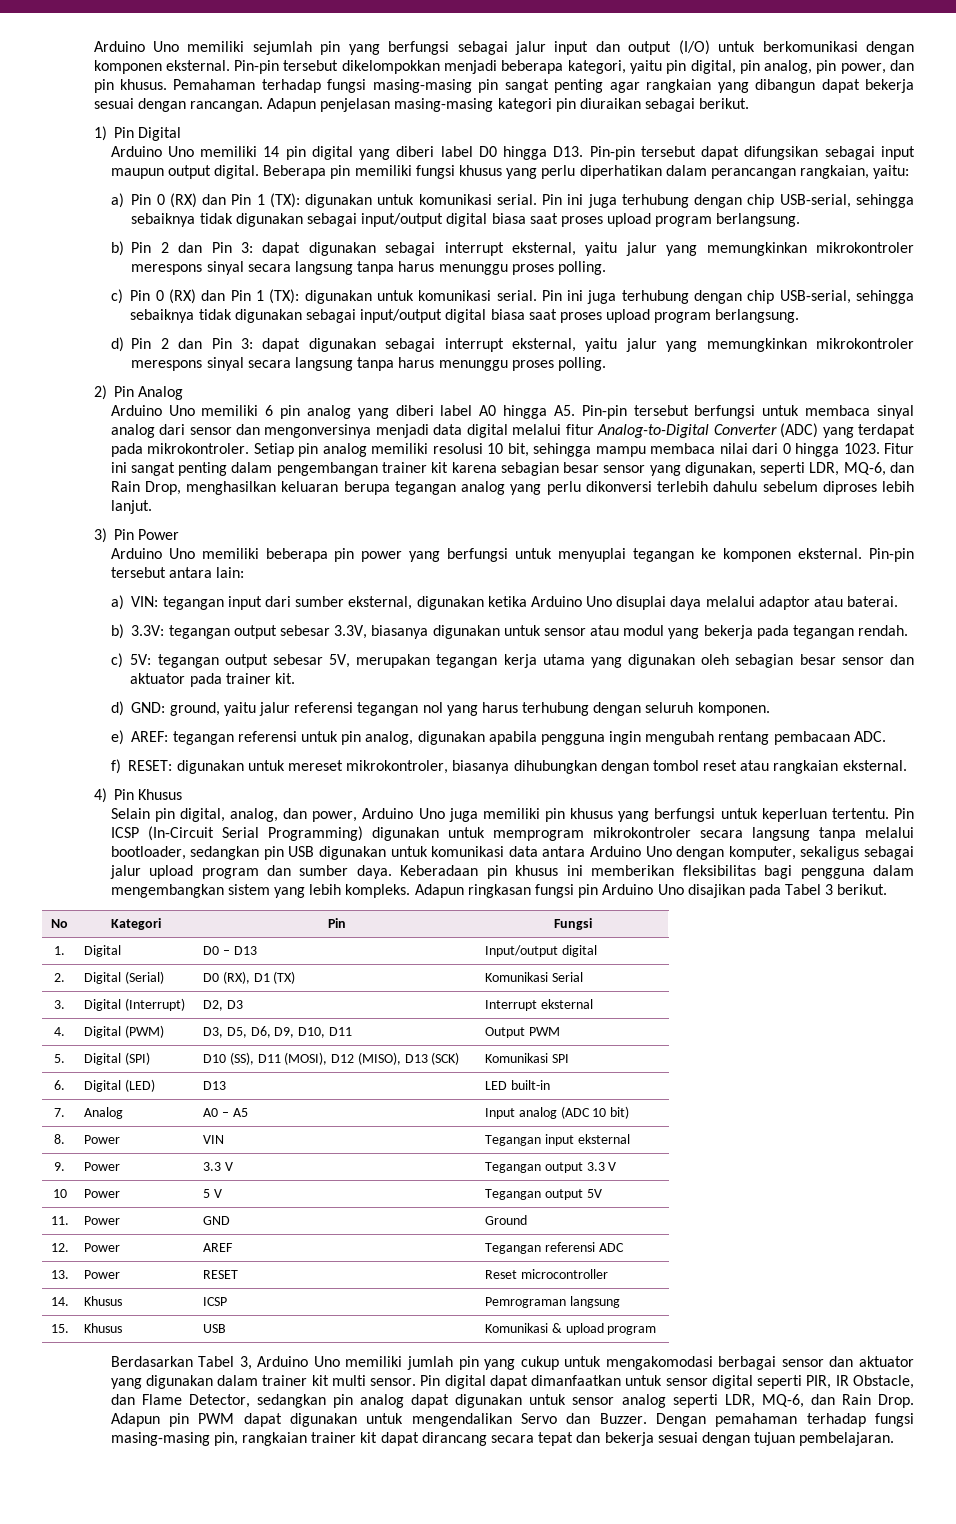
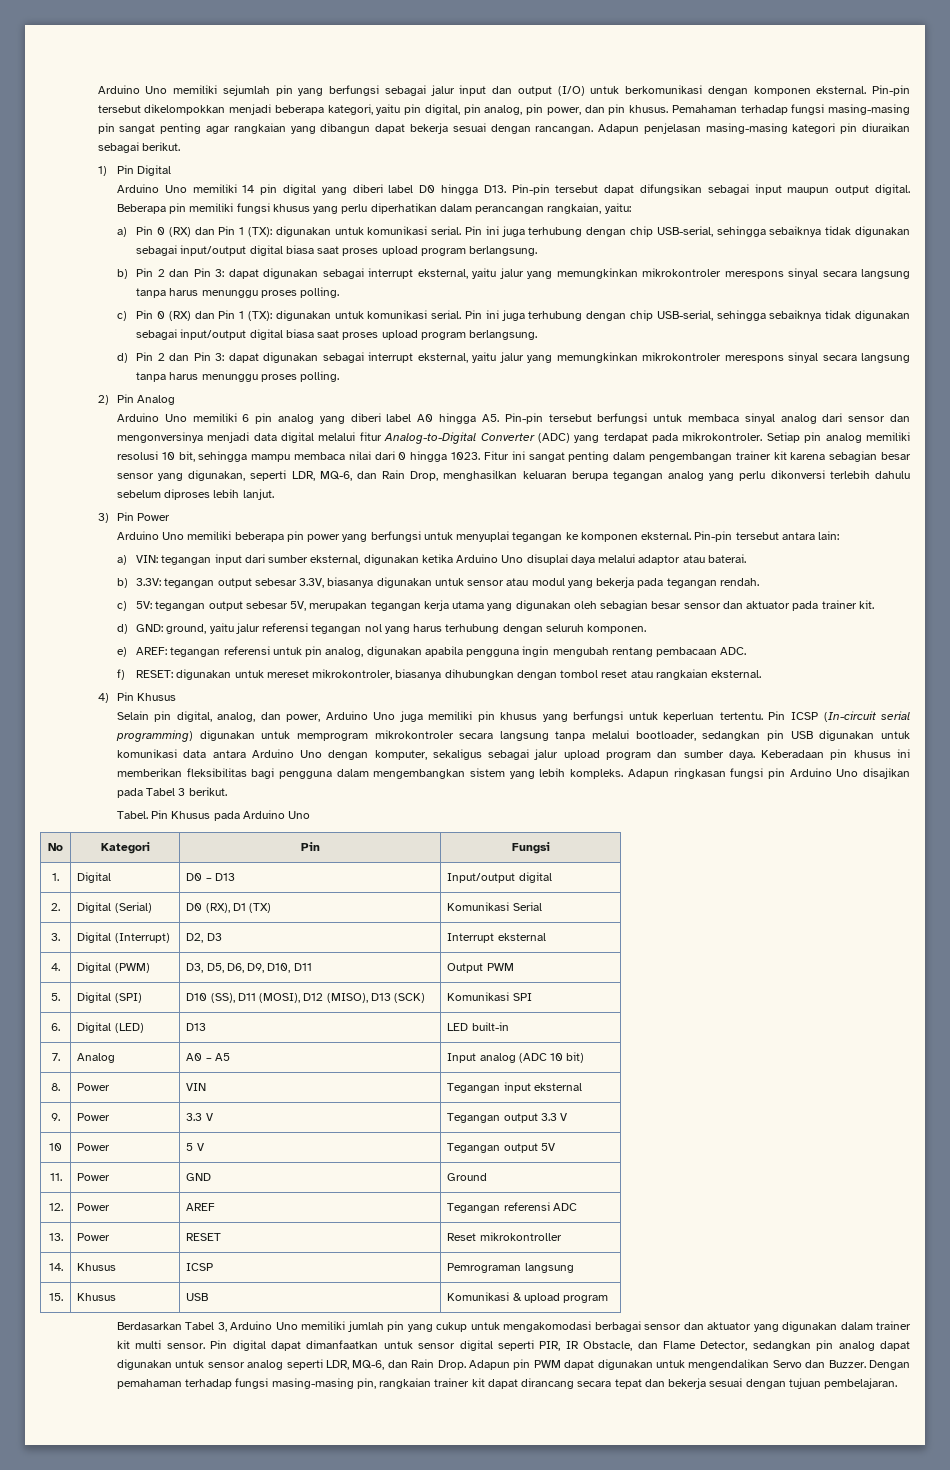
- Pin ICSP (In-Circuit Serial Programming) digunakan untuk memprogram mikrokontroler secara langsung tanpa melalui bootloader, sedangkan pin USB digunakan untuk komunikasi data antara Arduino Uno dengan komputer, sekaligus sebagai jalur upload program dan sumber daya.
+ Pin ICSP (In-circuit serial programming) digunakan untuk memprogram mikrokontroler secara langsung tanpa melalui bootloader, sedangkan pin USB digunakan untuk komunikasi data antara Arduino Uno dengan komputer, sekaligus sebagai jalur upload program dan sumber daya.
+ Tabel. Pin Khusus pada Arduino Uno
- 13. | Power | RESET | Reset microcontroller
+ 13. | Power | RESET | Reset mikrokontroller

